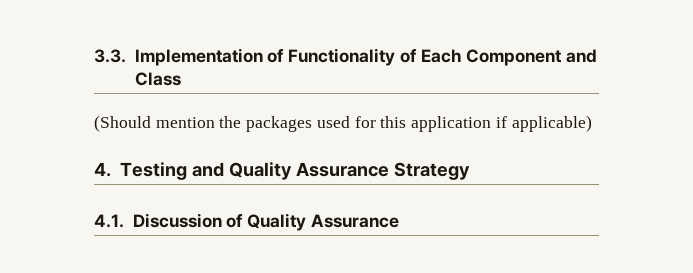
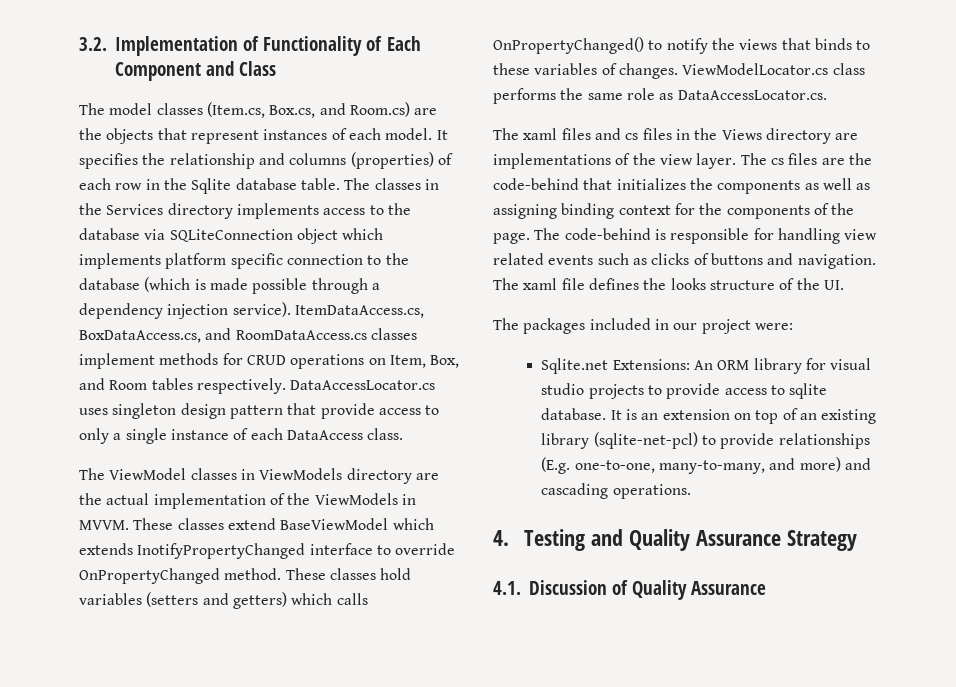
- 3.3. Implementation of Functionality of Each Component and Class
+ 3.2. Implementation of Functionality of Each Component and Class
- (Should mention the packages used for this application if applicable)
+ The model classes (Item.cs, Box.cs, and Room.cs) are the objects that represent instances of each model. It specifies the relationship and columns (properties) of each row in the Sqlite database table. The classes in the Services directory implements access to the database via SQLiteConnection object which implements platform specific connection to the database (which is made possible through a dependency injection service). ItemDataAccess.cs, BoxDataAccess.cs, and RoomDataAccess.cs classes implement methods for CRUD operations on Item, Box, and Room tables respectively. DataAccessLocator.cs uses singleton design pattern that provide access to only a single instance of each DataAccess class.
+ The ViewModel classes in ViewModels directory are the actual implementation of the ViewModels in MVVM. These classes extend BaseViewModel which extends InotifyPropertyChanged interface to override OnPropertyChanged method. These classes hold variables (setters and getters) which calls OnPropertyChanged() to notify the views that binds to these variables of changes. ViewModelLocator.cs class performs the same role as DataAccessLocator.cs.
+ The xaml files and cs files in the Views directory are implementations of the view layer. The cs files are the code-behind that initializes the components as well as assigning binding context for the components of the page. The code-behind is responsible for handling view related events such as clicks of buttons and navigation. The xaml file defines the looks structure of the UI.
+ The packages included in our project were:
+ Sqlite.net Extensions: An ORM library for visual studio projects to provide access to sqlite database. It is an extension on top of an existing library (sqlite-net-pcl) to provide relationships (E.g. one-to-one, many-to-many, and more) and cascading operations.

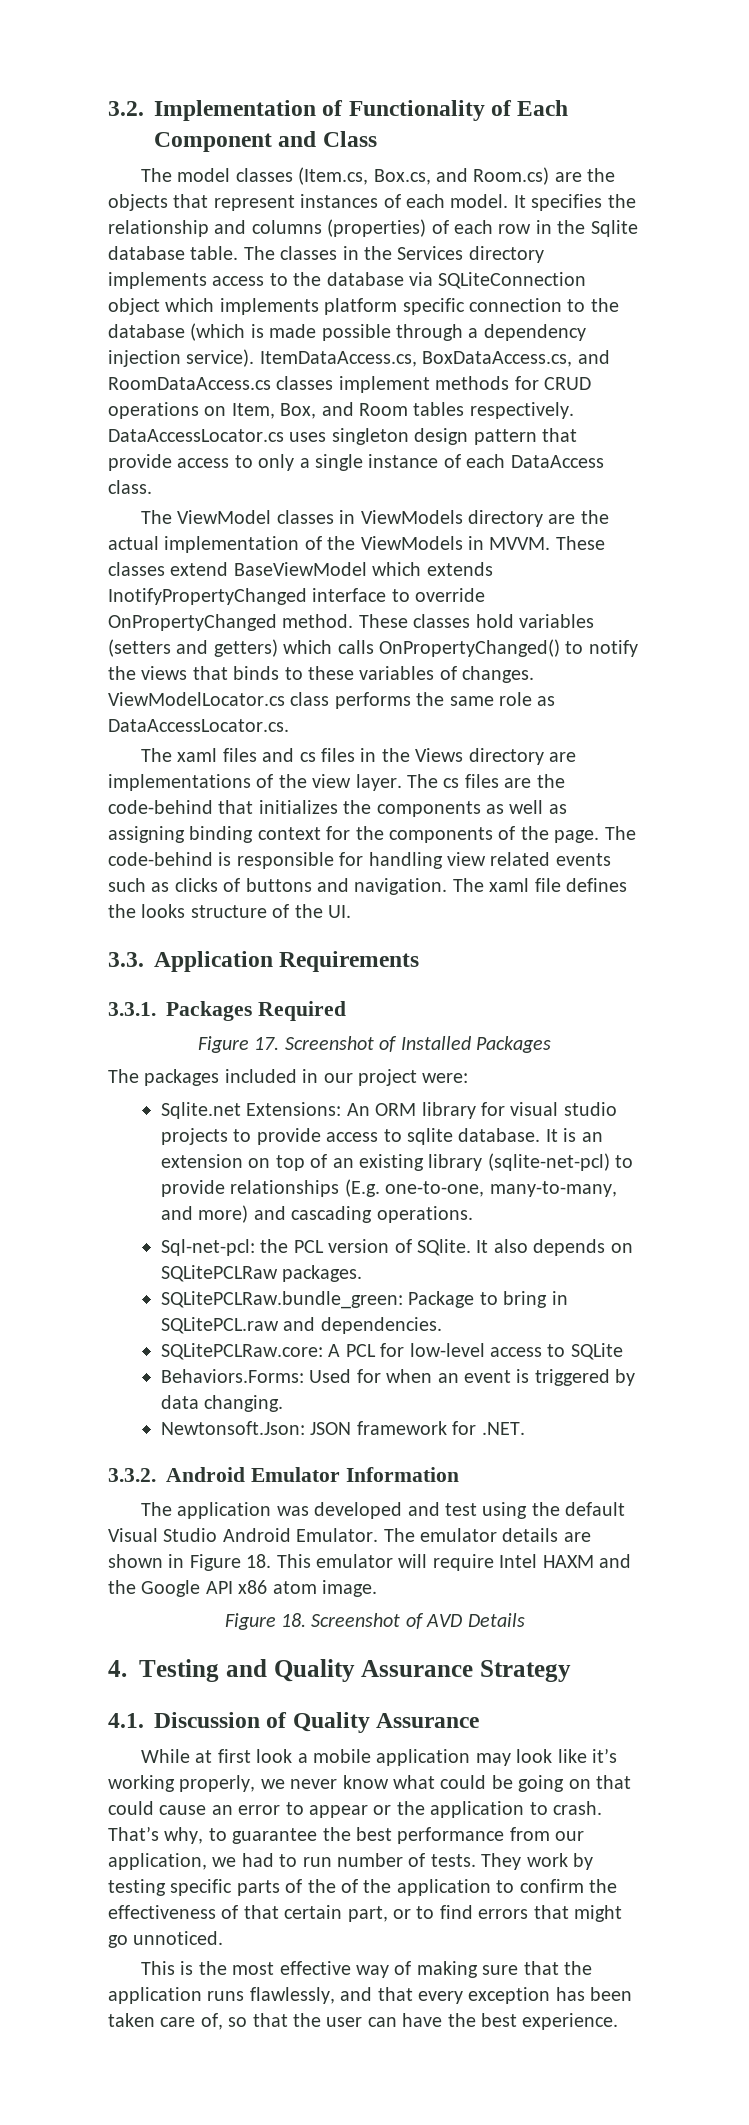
+ 3.3. Application Requirements
+ 3.3.1. Packages Required
+ Figure 17. Screenshot of Installed Packages
+ Sql-net-pcl: the PCL version of SQlite. It also depends on SQLitePCLRaw packages.
+ SQLitePCLRaw.bundle_green: Package to bring in SQLitePCL.raw and dependencies.
+ SQLitePCLRaw.core: A PCL for low-level access to SQLite
+ Behaviors.Forms: Used for when an event is triggered by data changing.
+ Newtonsoft.Json: JSON framework for .NET.
+ 3.3.2. Android Emulator Information
+ The application was developed and test using the default Visual Studio Android Emulator. The emulator details are shown in Figure 18. This emulator will require Intel HAXM and the Google API x86 atom image.
+ Figure 18. Screenshot of AVD Details
+ While at first look a mobile application may look like it’s working properly, we never know what could be going on that could cause an error to appear or the application to crash. That’s why, to guarantee the best performance from our application, we had to run number of tests. They work by testing specific parts of the of the application to confirm the effectiveness of that certain part, or to find errors that might go unnoticed.
+ This is the most effective way of making sure that the application runs flawlessly, and that every exception has been taken care of, so that the user can have the best experience.

